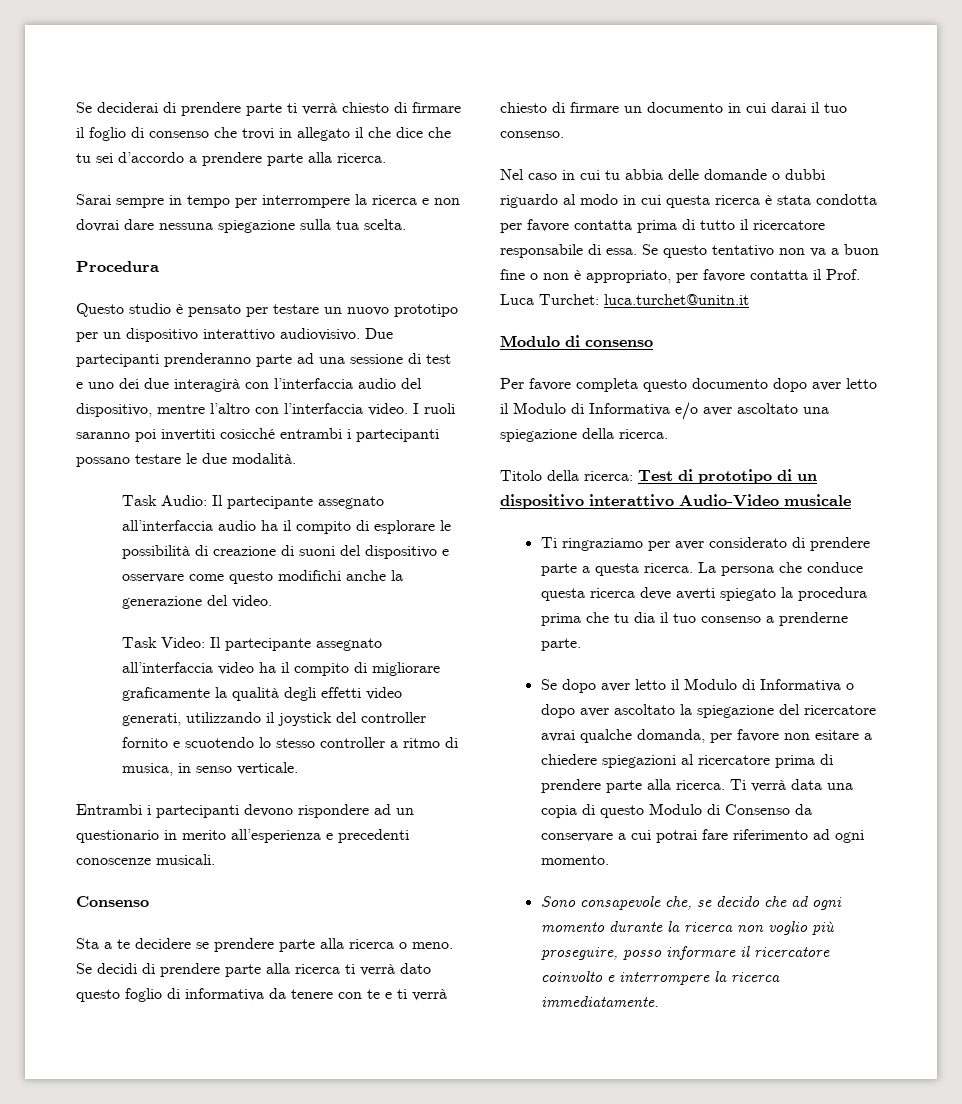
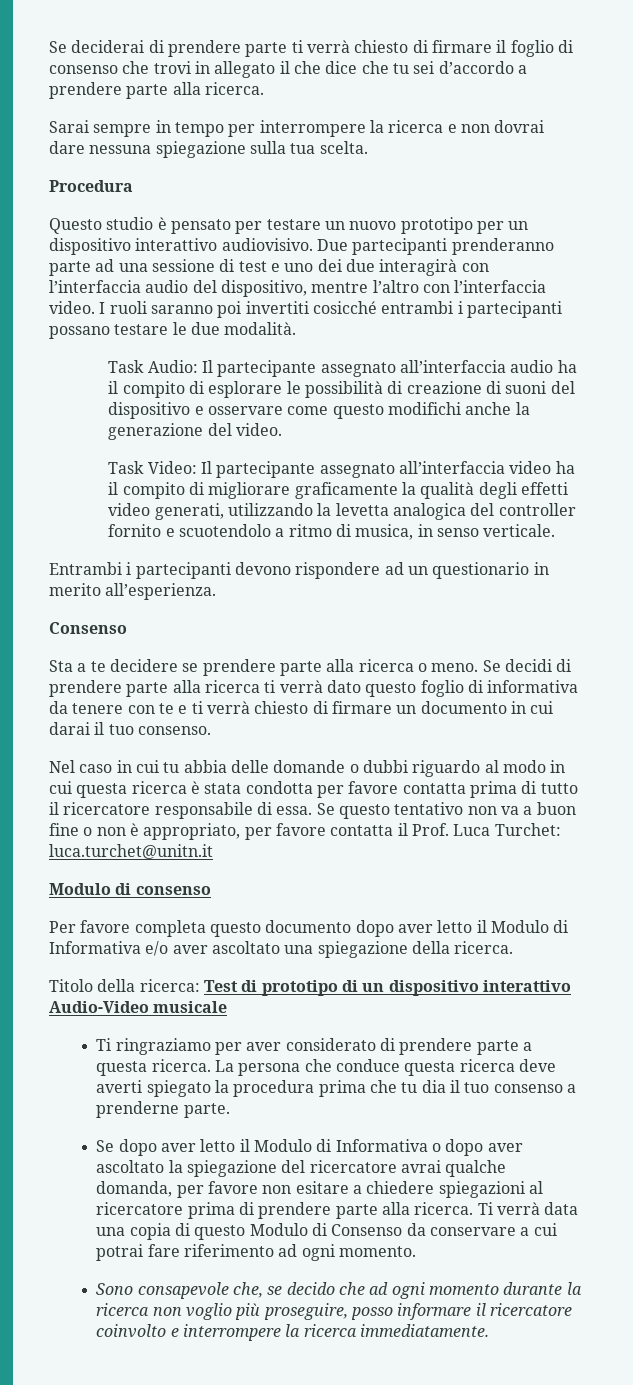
- Task Video: Il partecipante assegnato all’interfaccia video ha il compito di migliorare graficamente la qualità degli effetti video generati, utilizzando il joystick del controller fornito e scuotendo lo stesso controller a ritmo di musica, in senso verticale.
+ Task Video: Il partecipante assegnato all’interfaccia video ha il compito di migliorare graficamente la qualità degli effetti video generati, utilizzando la levetta analogica del controller fornito e scuotendolo a ritmo di musica, in senso verticale.
- Entrambi i partecipanti devono rispondere ad un questionario in merito all’esperienza e precedenti conoscenze musicali.
+ Entrambi i partecipanti devono rispondere ad un questionario in merito all’esperienza.

